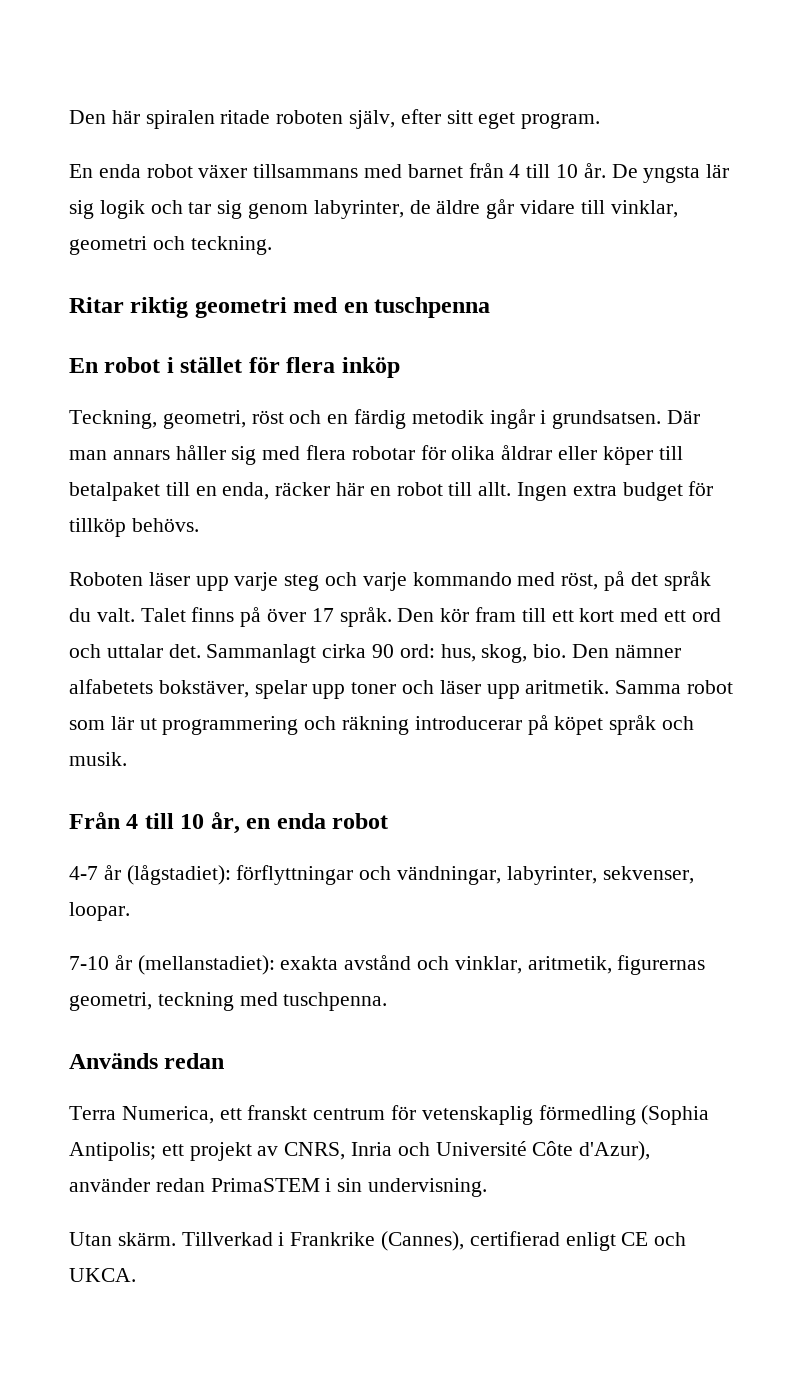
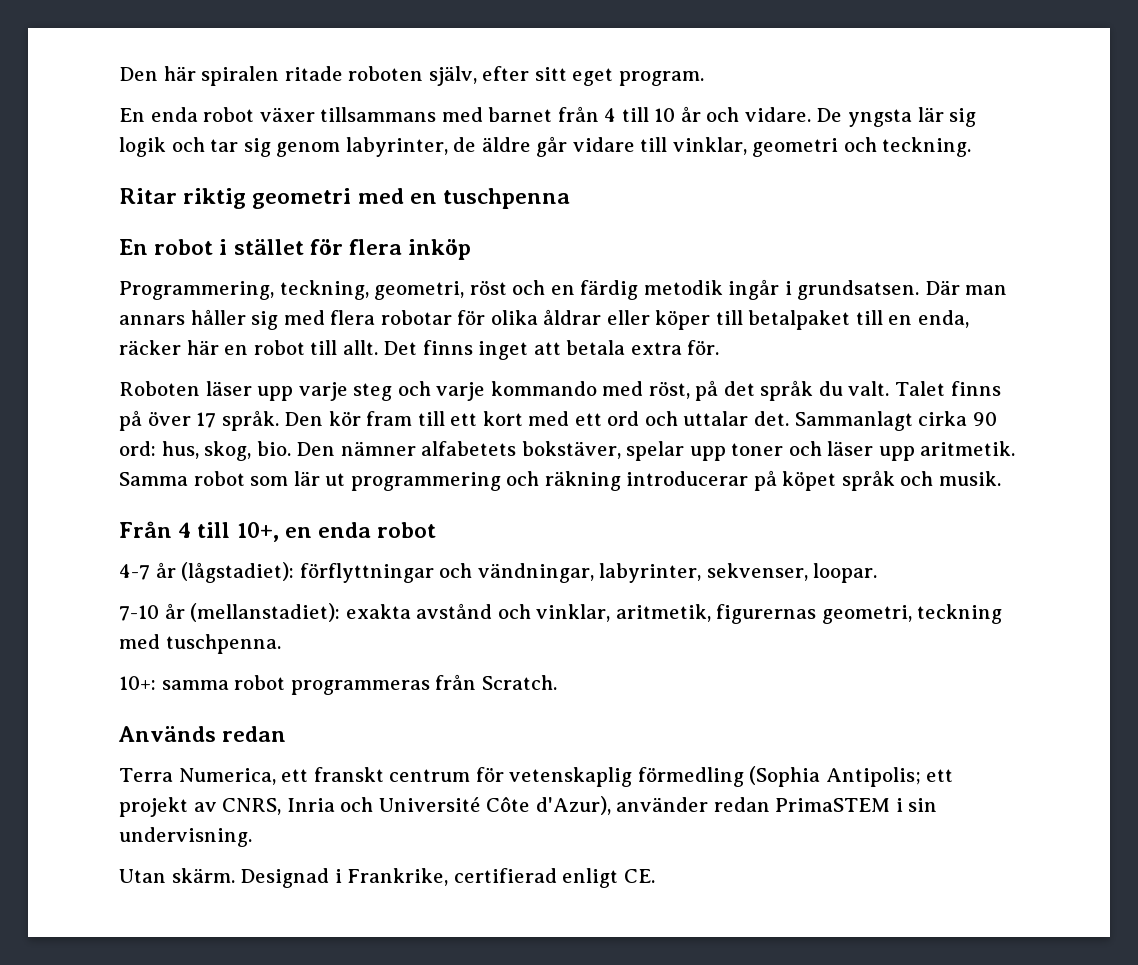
- En enda robot växer tillsammans med barnet från 4 till 10 år.
+ En enda robot växer tillsammans med barnet från 4 till 10 år och vidare.
- Teckning, geometri, röst och en färdig metodik ingår i grundsatsen.
+ Programmering, teckning, geometri, röst och en färdig metodik ingår i grundsatsen.
- Ingen extra budget för tillköp behövs.
+ Det finns inget att betala extra för.
- Från 4 till 10 år, en enda robot
+ Från 4 till 10+, en enda robot
+ 10+: samma robot programmeras från Scratch.
- Tillverkad i Frankrike (Cannes), certifierad enligt CE och UKCA.
+ Designad i Frankrike, certifierad enligt CE.

